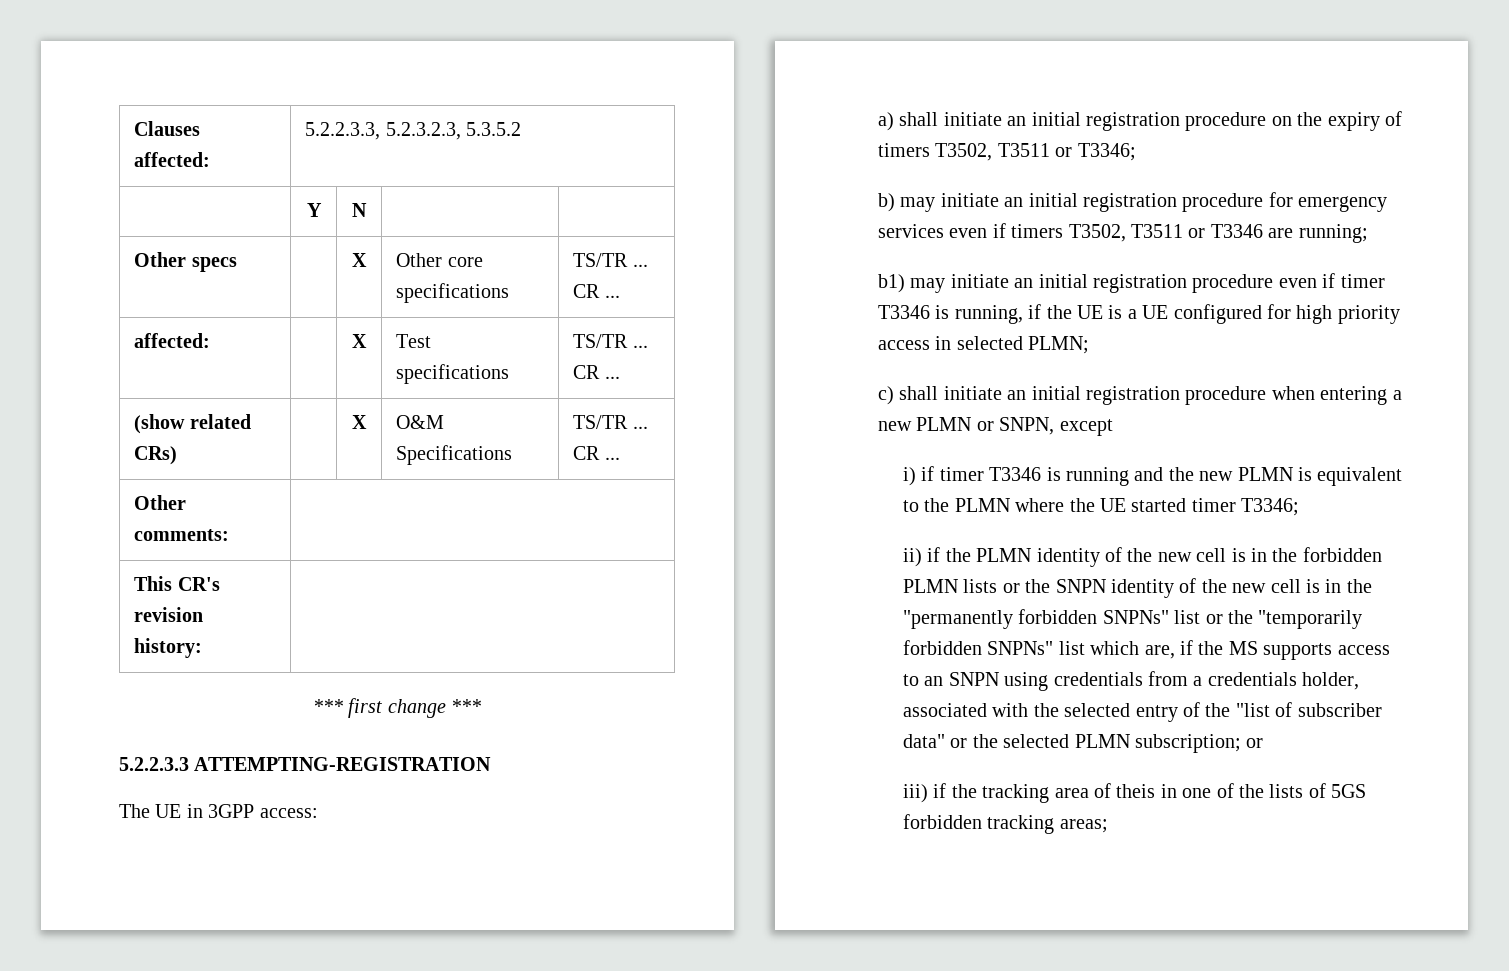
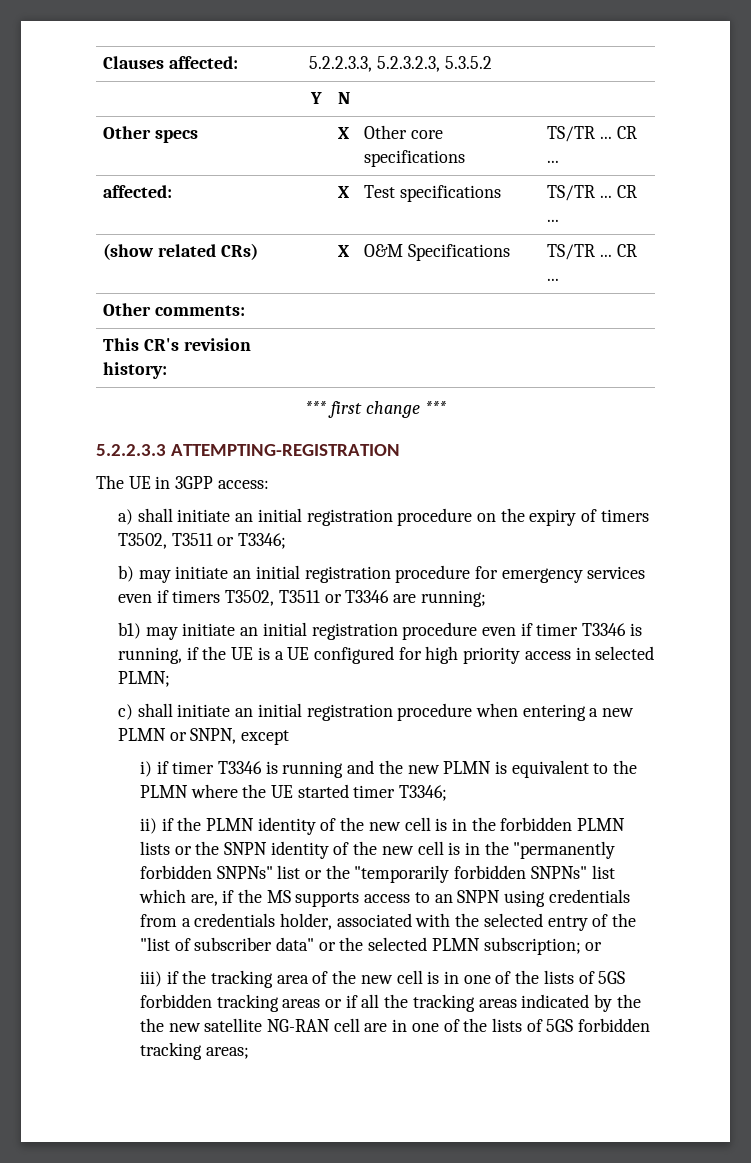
- iii) if the tracking area of theis in one of the lists of 5GS forbidden tracking areas;
+ iii) if the tracking area of the new cell is in one of the lists of 5GS forbidden tracking areas or if all the tracking areas indicated by the the new satellite NG-RAN cell are in one of the lists of 5GS forbidden tracking areas;

